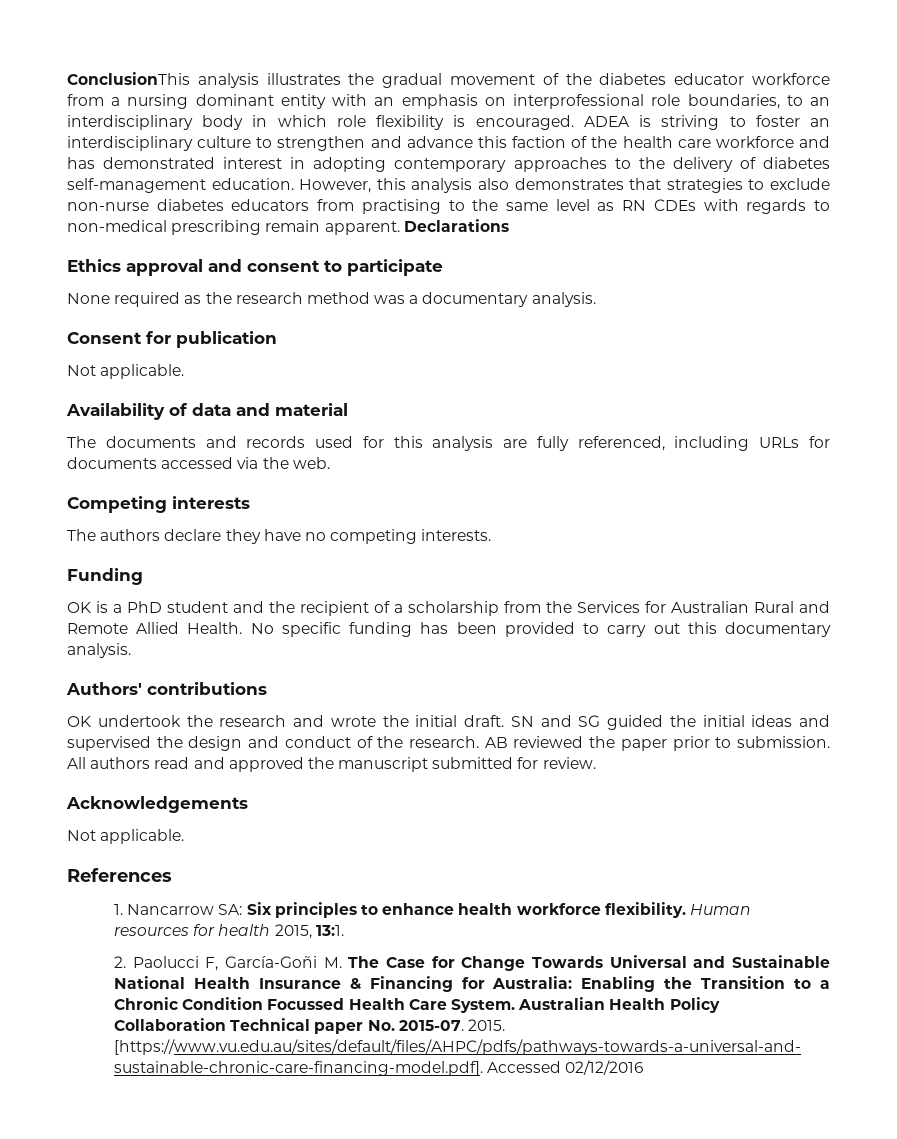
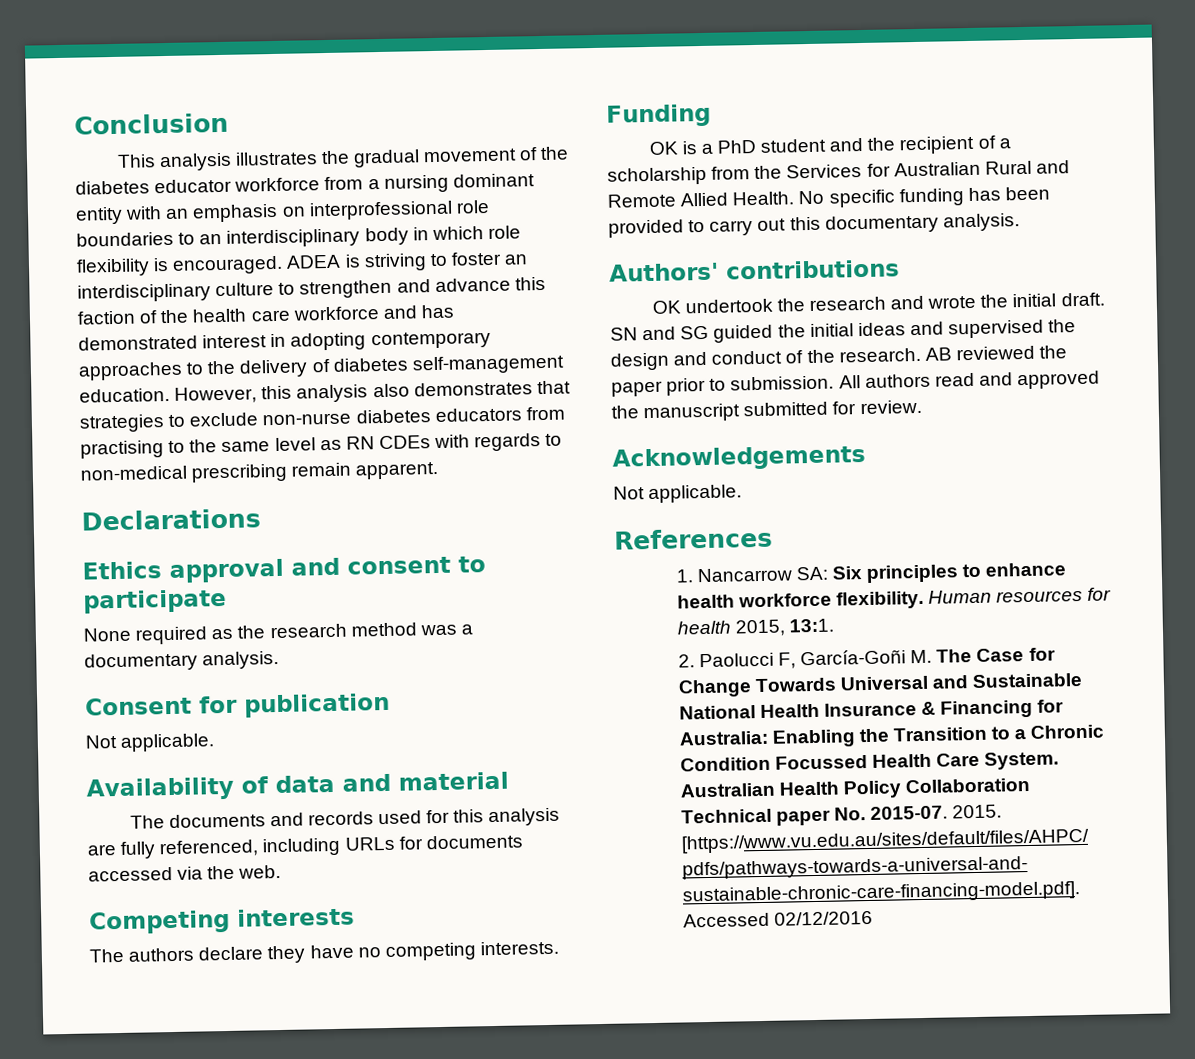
- ConclusionThis analysis illustrates the gradual movement of the diabetes educator workforce from a nursing dominant entity with an emphasis on interprofessional role boundaries, to an interdisciplinary body in which role flexibility is encouraged.
+ Conclusion
+ This analysis illustrates the gradual movement of the diabetes educator workforce from a nursing dominant entity with an emphasis on interprofessional role boundaries to an interdisciplinary body in which role flexibility is encouraged.
- However, this analysis also demonstrates that strategies to exclude non-nurse diabetes educators from practising to the same level as RN CDEs with regards to non-medical prescribing remain apparent. Declarations
+ However, this analysis also demonstrates that strategies to exclude non-nurse diabetes educators from practising to the same level as RN CDEs with regards to non-medical prescribing remain apparent.
+ Declarations

